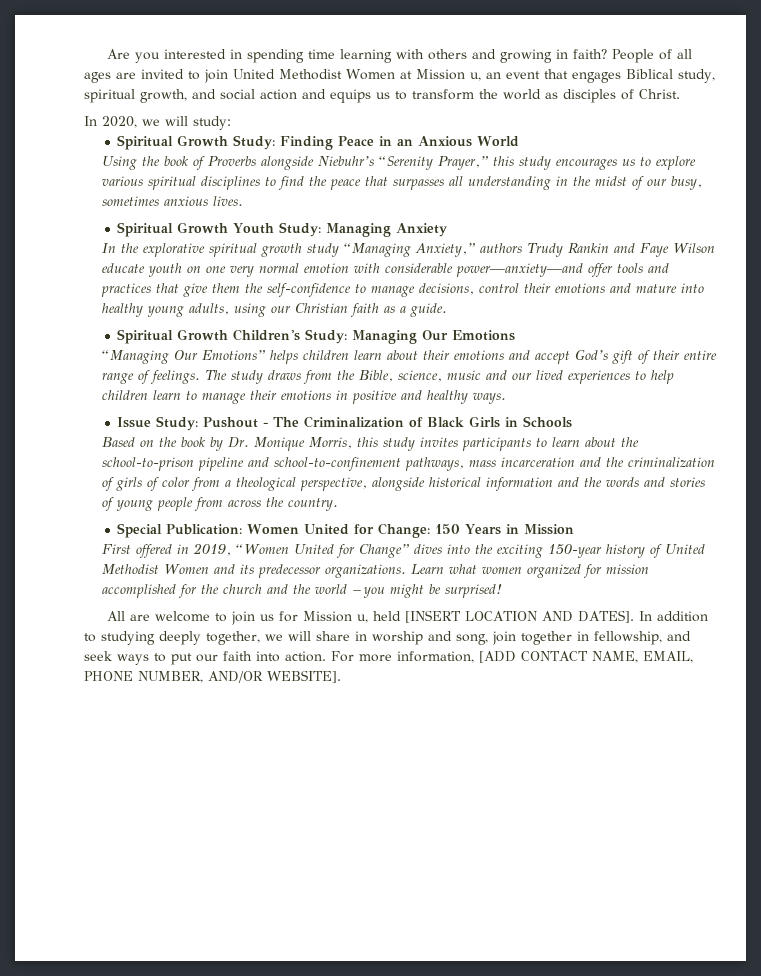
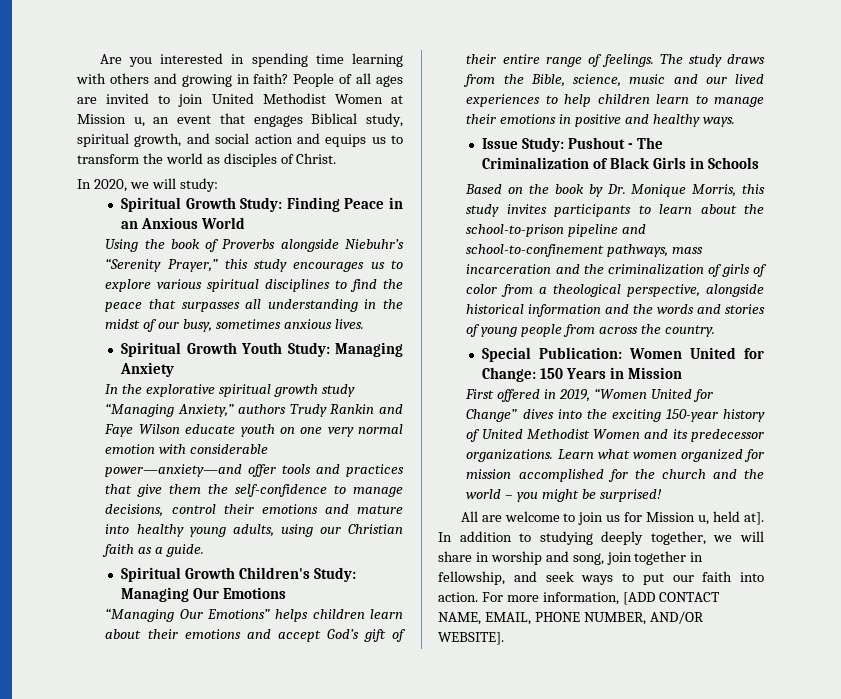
- All are welcome to join us for Mission u, held [INSERT LOCATION AND DATES].
+ All are welcome to join us for Mission u, held at].

